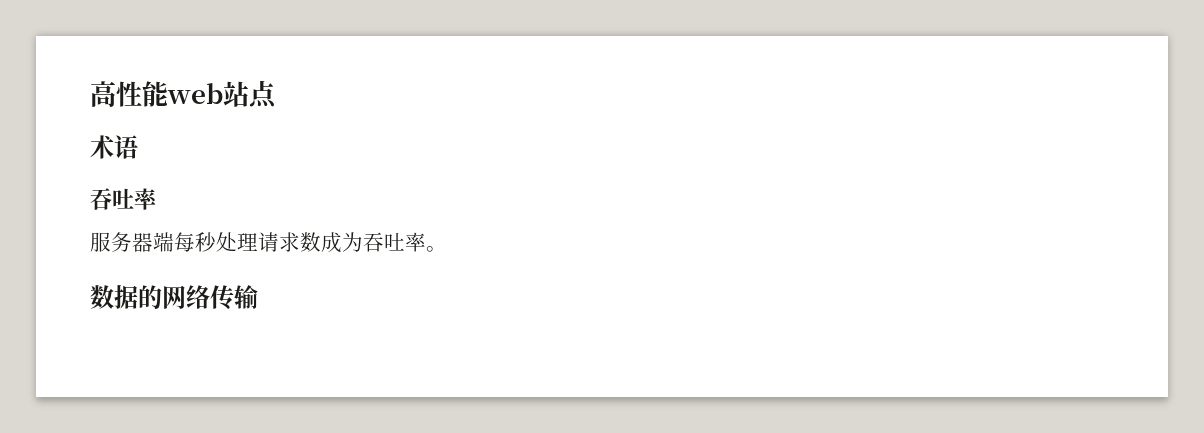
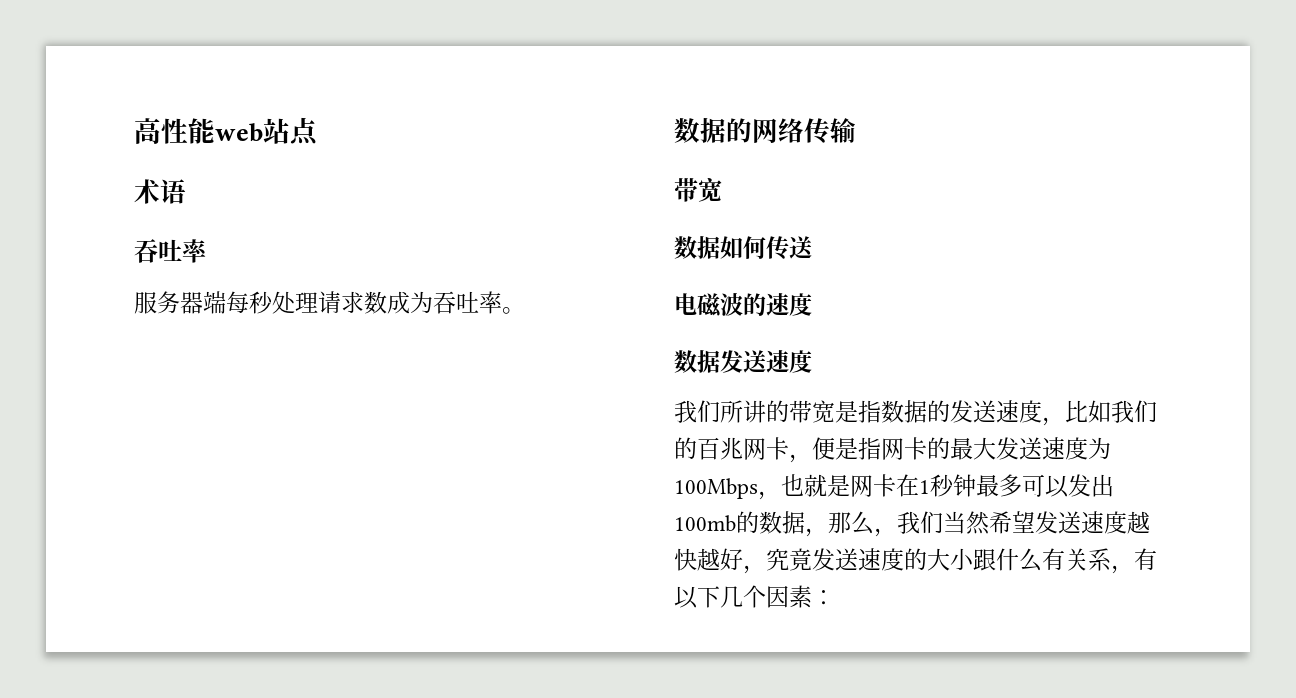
  数据的网络传输
+ 带宽
+ 数据如何传送
+ 电磁波的速度
+ 数据发送速度
+ 我们所讲的带宽是指数据的发送速度，比如我们的百兆网卡，便是指网卡的最大发送速度为100Mbps，也就是网卡在1秒钟最多可以发出100mb的数据，那么，我们当然希望发送速度越快越好，究竟发送速度的大小跟什么有关系，有以下几个因素：

